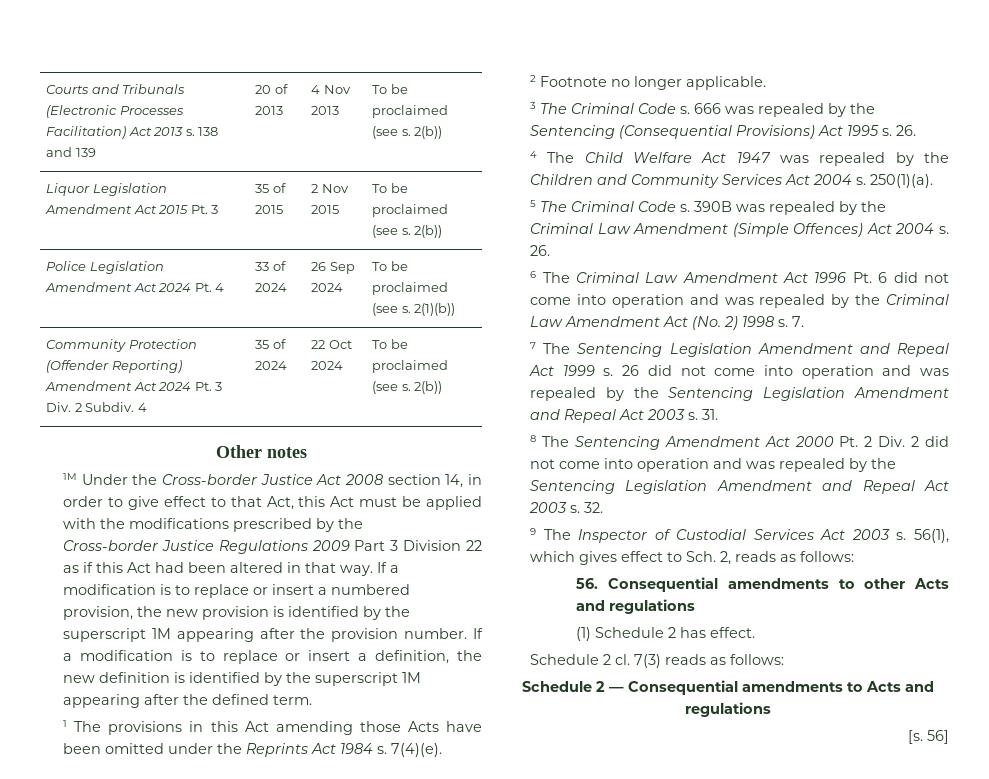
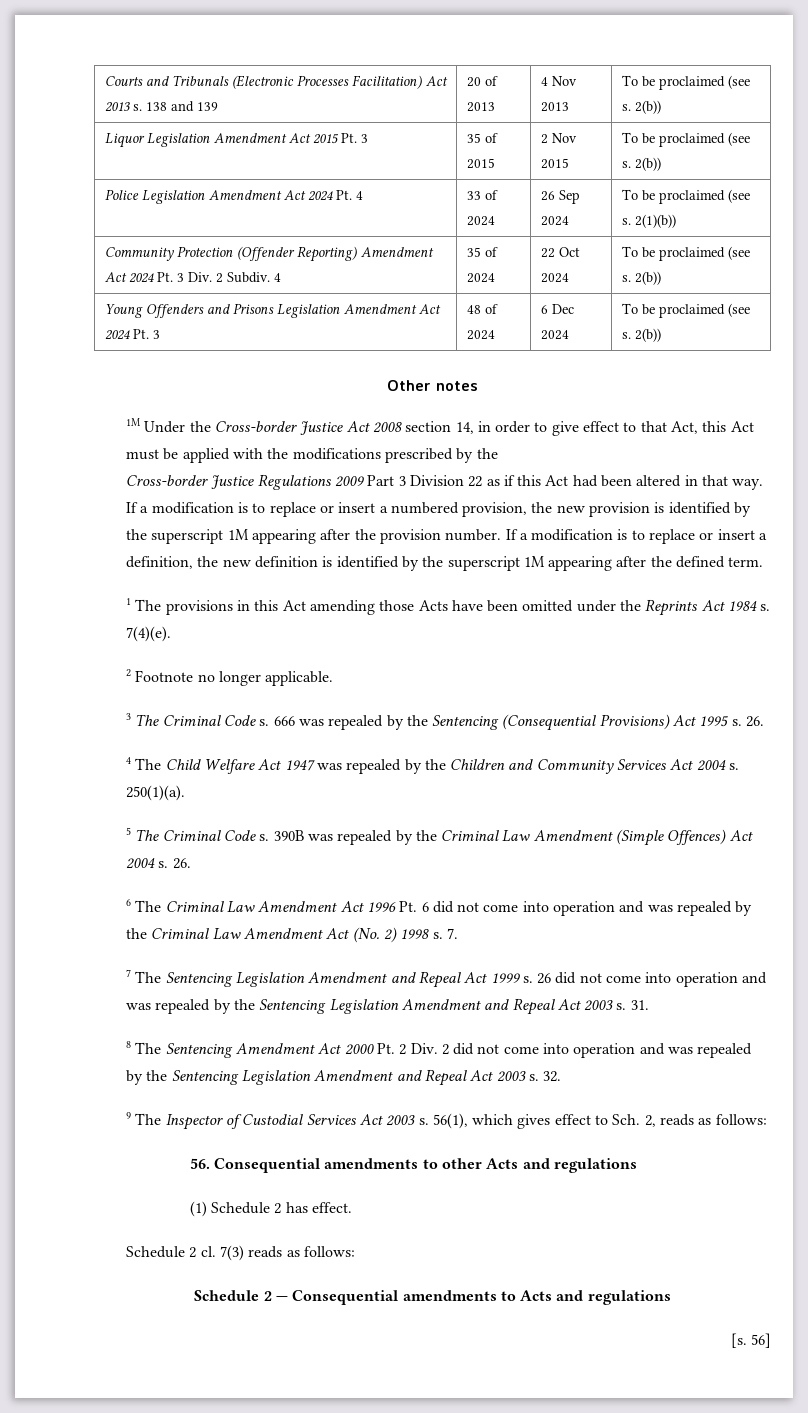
+ Young Offenders and Prisons Legislation Amendment Act 2024 Pt. 3 | 48 of 2024 | 6 Dec 2024 | To be proclaimed (see s. 2(b))

